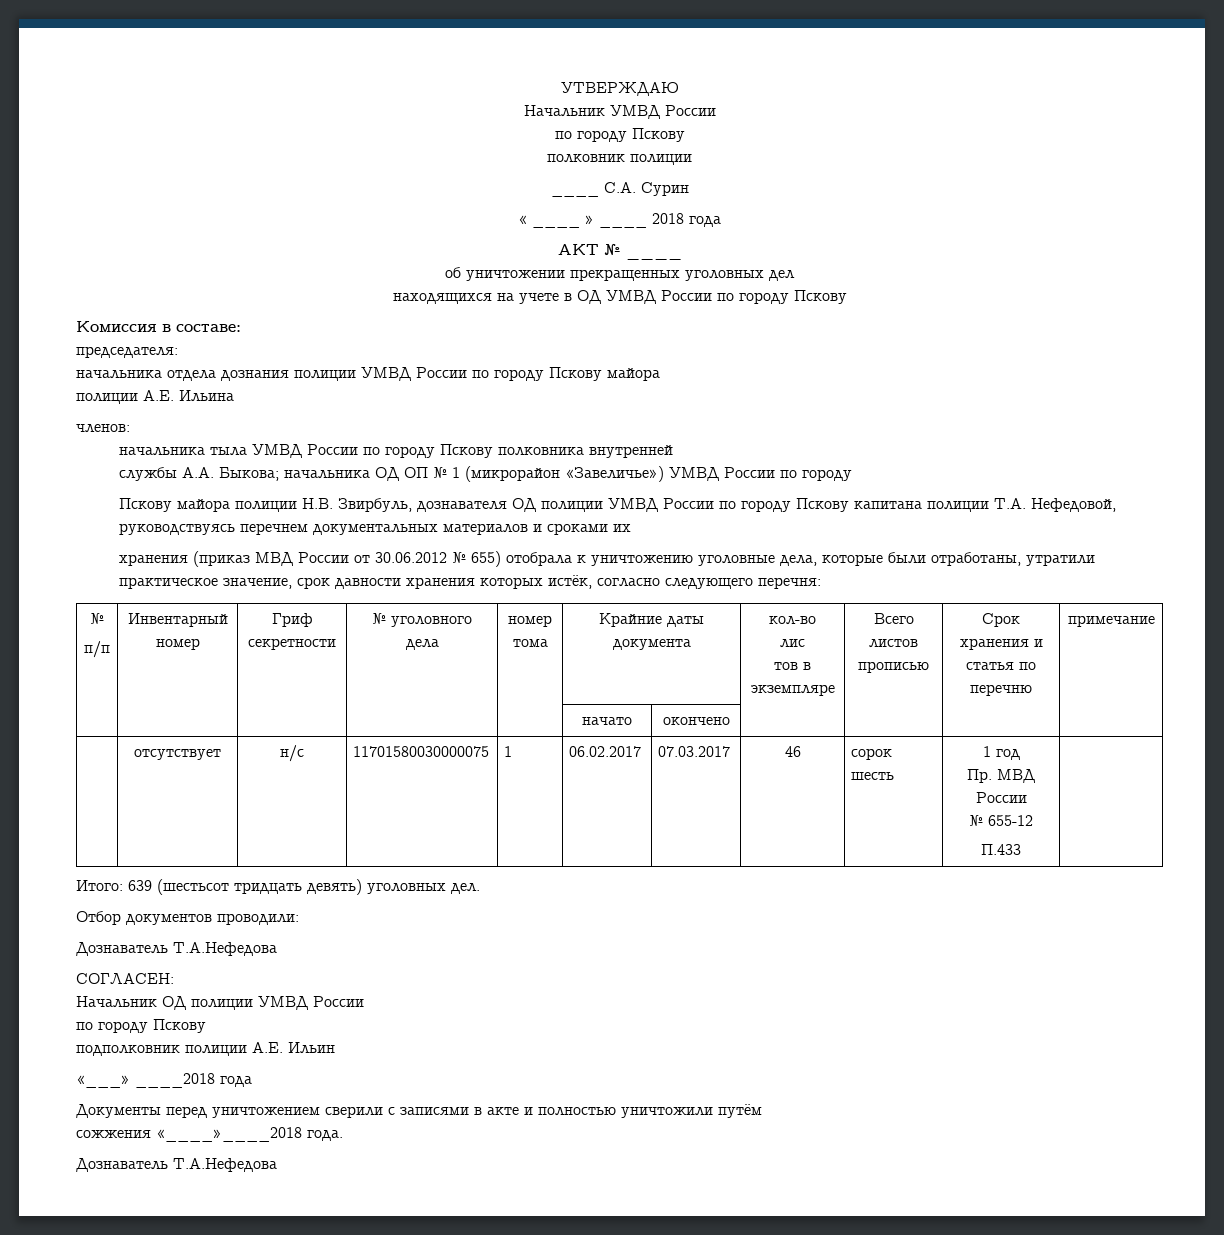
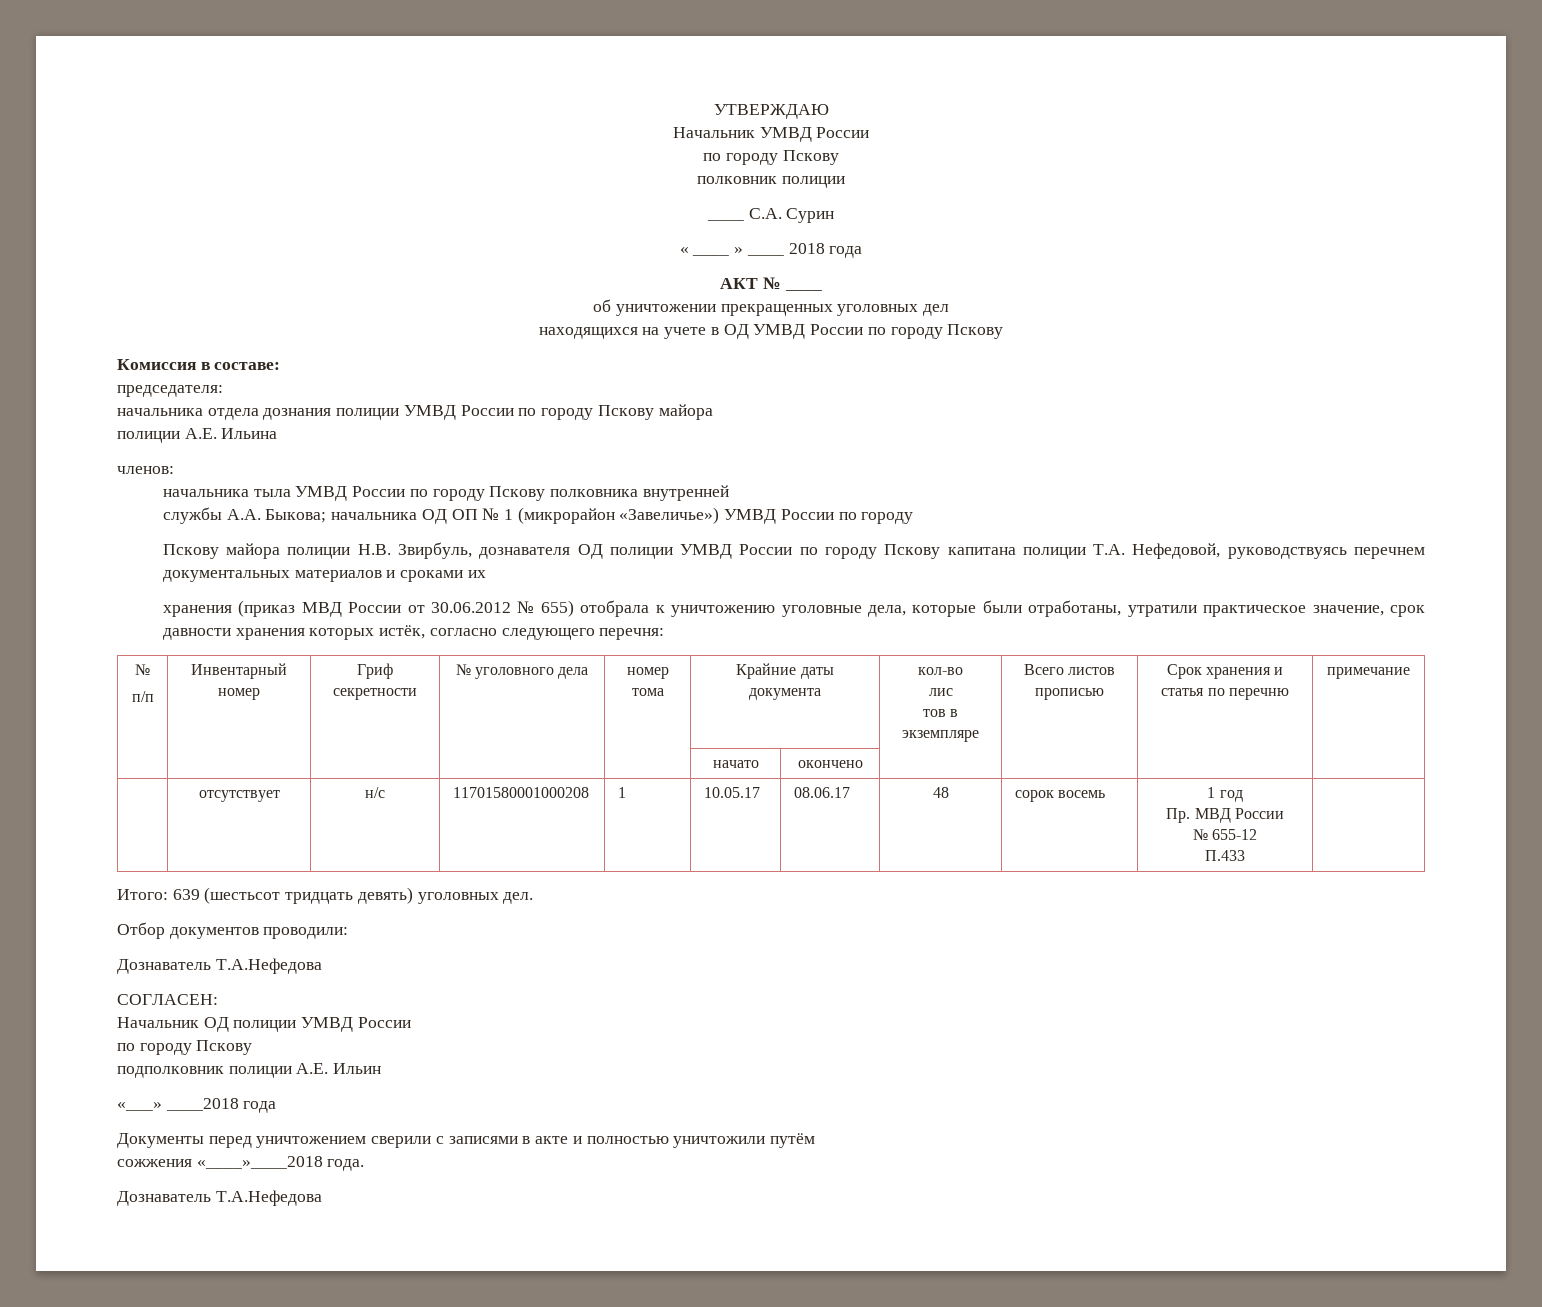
- | отсутствует | н/с | 11701580030000075 | 1 | 06.02.2017 | 07.03.2017 | 46 | сорок шесть | 1 год
+ | отсутствует | н/с | 11701580001000208 | 1 | 10.05.17 | 08.06.17 | 48 | сорок восемь | 1 год

